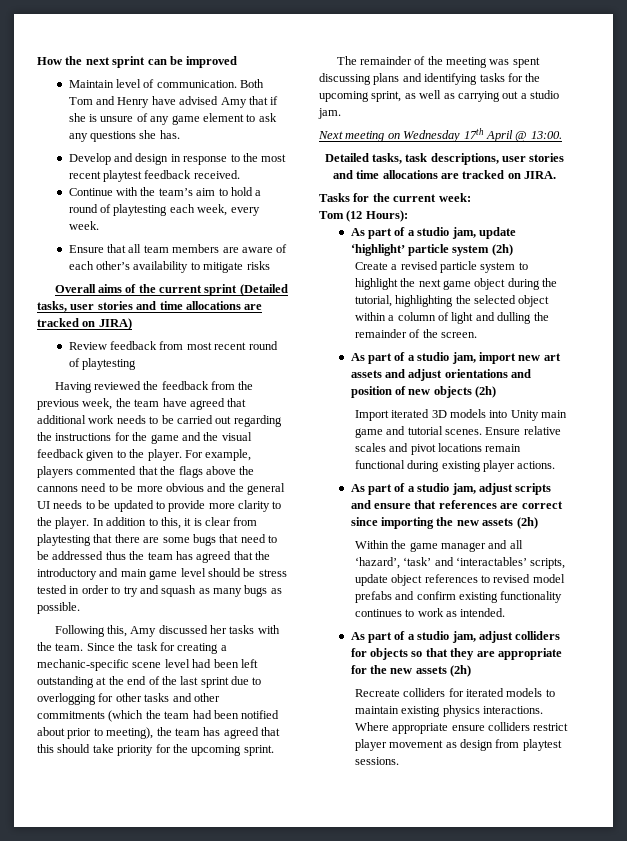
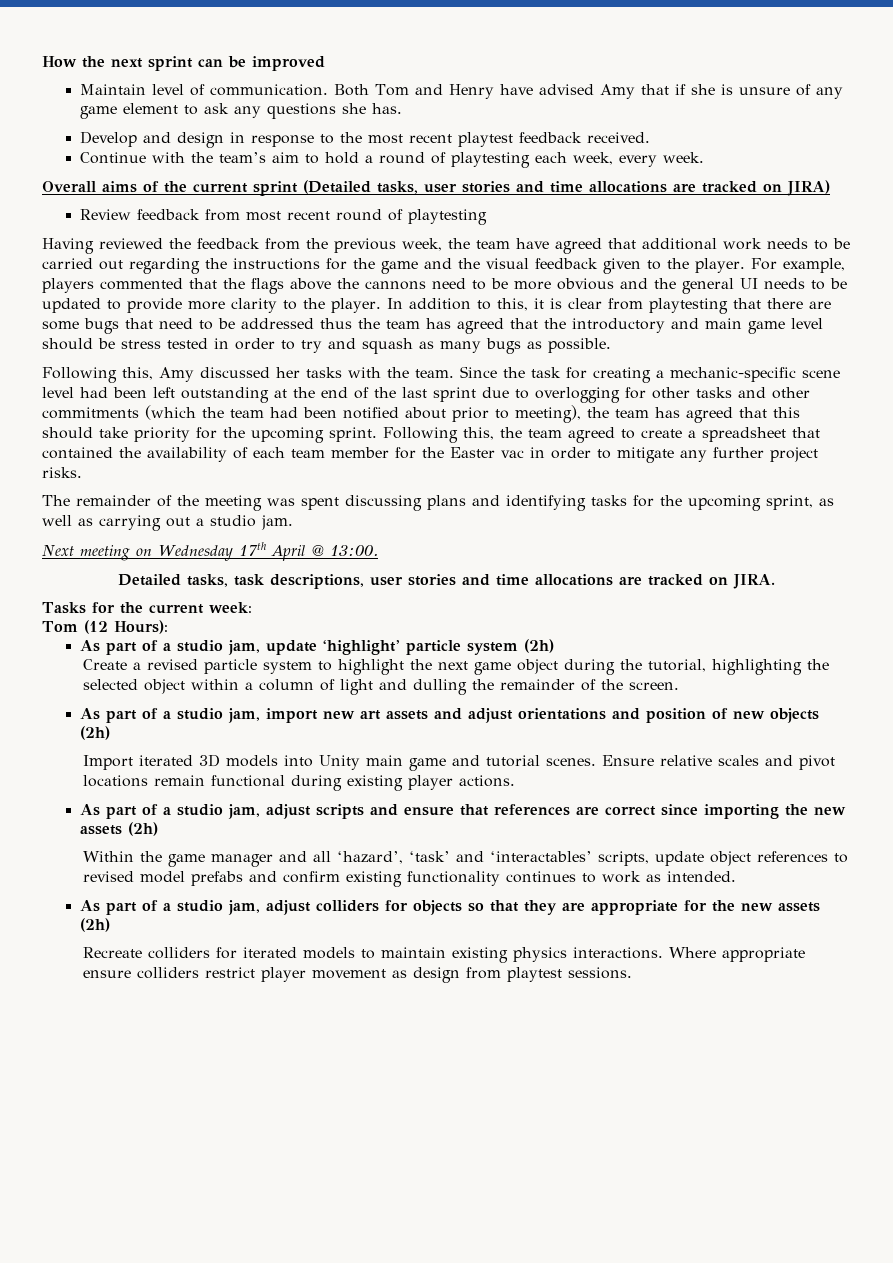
- Ensure that all team members are aware of each other’s availability to mitigate risks
+ Following this, the team agreed to create a spreadsheet that contained the availability of each team member for the Easter vac in order to mitigate any further project risks.

